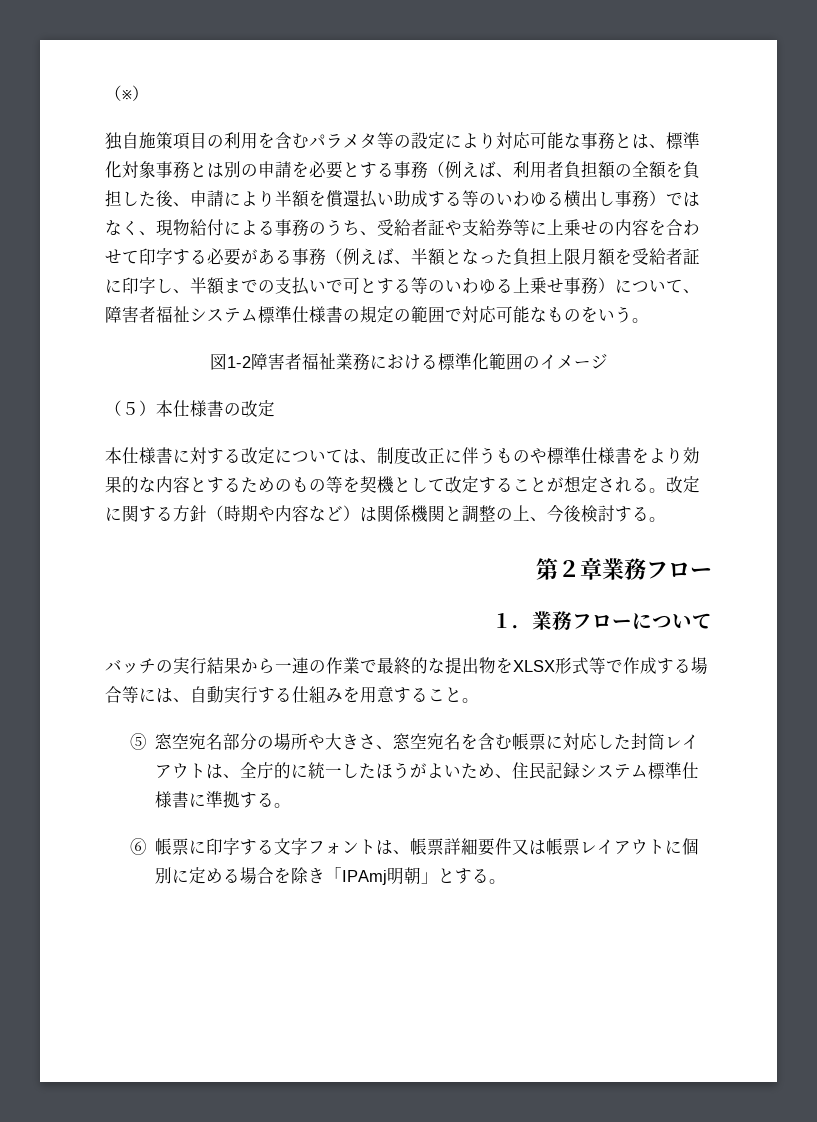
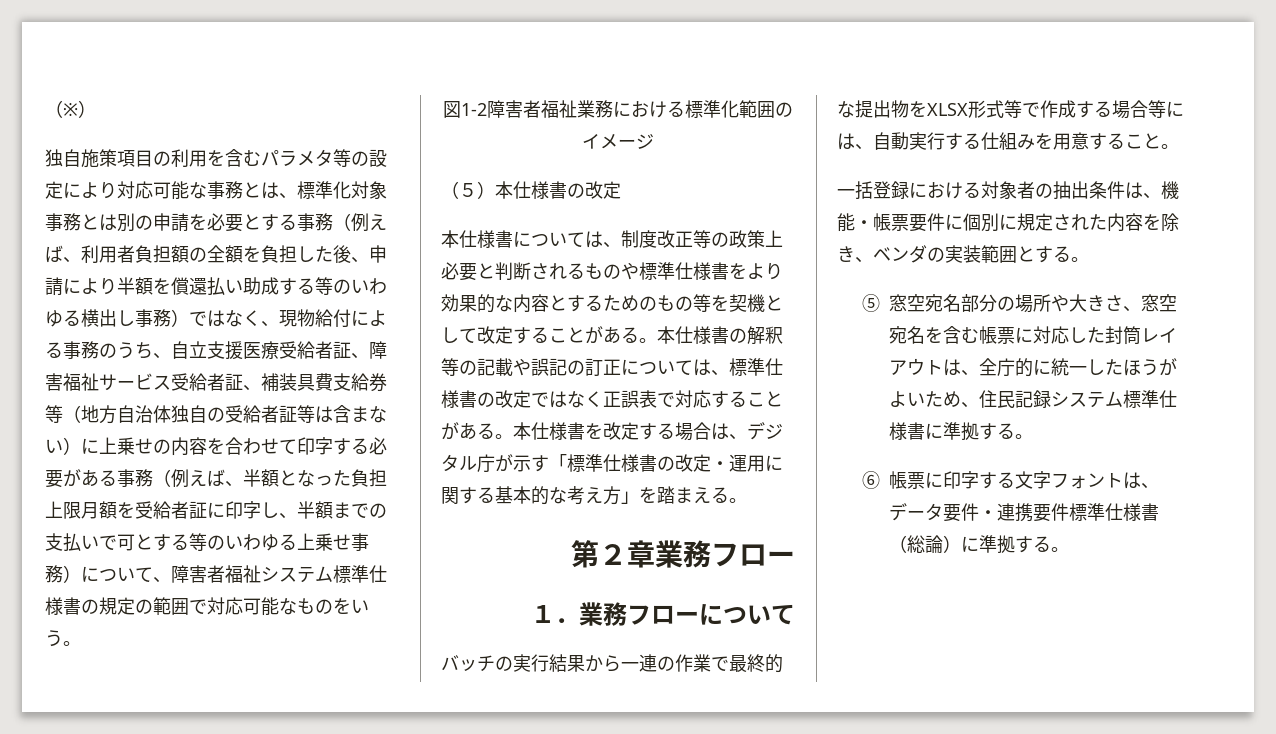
- 独自施策項目の利用を含むパラメタ等の設定により対応可能な事務とは、標準化対象事務とは別の申請を必要とする事務（例えば、利用者負担額の全額を負担した後、申請により半額を償還払い助成する等のいわゆる横出し事務）ではなく、現物給付による事務のうち、受給者証や支給券等に上乗せの内容を合わせて印字する必要がある事務（例えば、半額となった負担上限月額を受給者証に印字し、半額までの支払いで可とする等のいわゆる上乗せ事務）について、障害者福祉システム標準仕様書の規定の範囲で対応可能なものをいう。
+ 独自施策項目の利用を含むパラメタ等の設定により対応可能な事務とは、標準化対象事務とは別の申請を必要とする事務（例えば、利用者負担額の全額を負担した後、申請により半額を償還払い助成する等のいわゆる横出し事務）ではなく、現物給付による事務のうち、自立支援医療受給者証、障害福祉サービス受給者証、補装具費支給券等（地方自治体独自の受給者証等は含まない）に上乗せの内容を合わせて印字する必要がある事務（例えば、半額となった負担上限月額を受給者証に印字し、半額までの支払いで可とする等のいわゆる上乗せ事務）について、障害者福祉システム標準仕様書の規定の範囲で対応可能なものをいう。
- 本仕様書に対する改定については、制度改正に伴うものや標準仕様書をより効果的な内容とするためのもの等を契機として改定することが想定される。改定に関する方針（時期や内容など）は関係機関と調整の上、今後検討する。
+ 本仕様書については、制度改正等の政策上必要と判断されるものや標準仕様書をより効果的な内容とするためのもの等を契機として改定することがある。本仕様書の解釈等の記載や誤記の訂正については、標準仕様書の改定ではなく正誤表で対応することがある。本仕様書を改定する場合は、デジタル庁が示す「標準仕様書の改定・運用に関する基本的な考え方」を踏まえる。
+ 一括登録における対象者の抽出条件は、機能・帳票要件に個別に規定された内容を除き、ベンダの実装範囲とする。
- ⑥帳票に印字する文字フォントは、帳票詳細要件又は帳票レイアウトに個別に定める場合を除き「IPAmj明朝」とする。
+ ⑥帳票に印字する文字フォントは、データ要件・連携要件標準仕様書（総論）に準拠する。

